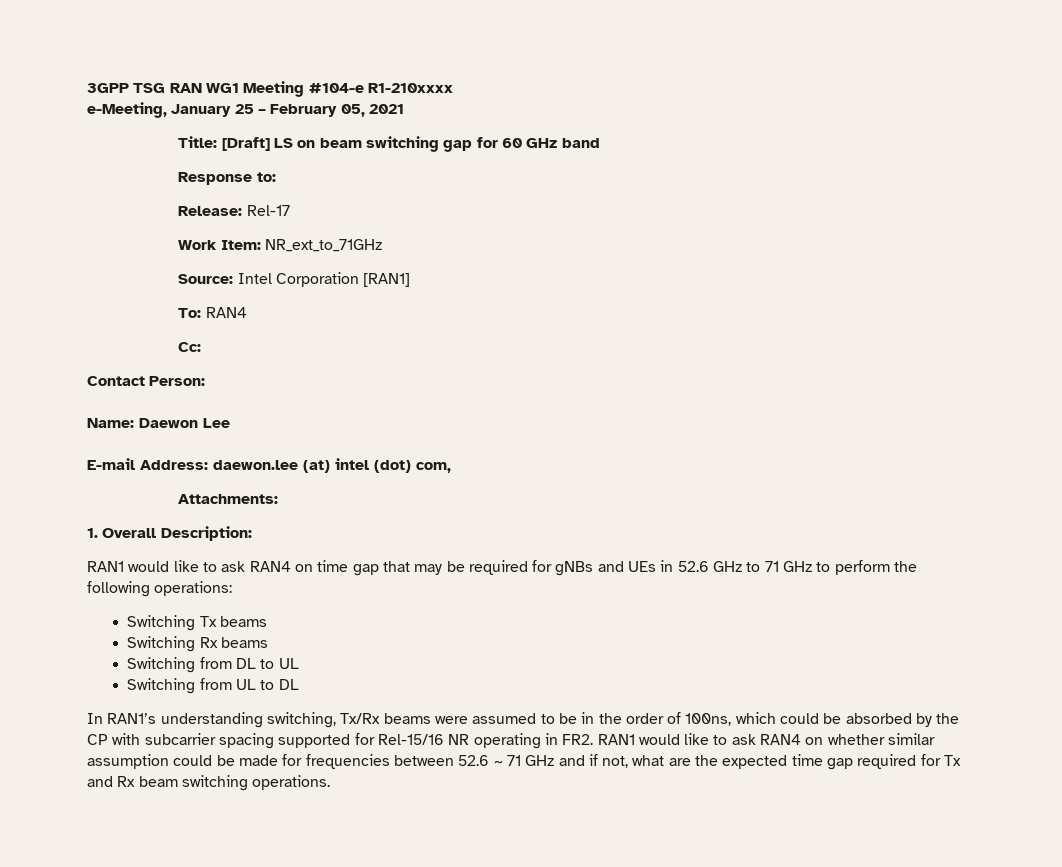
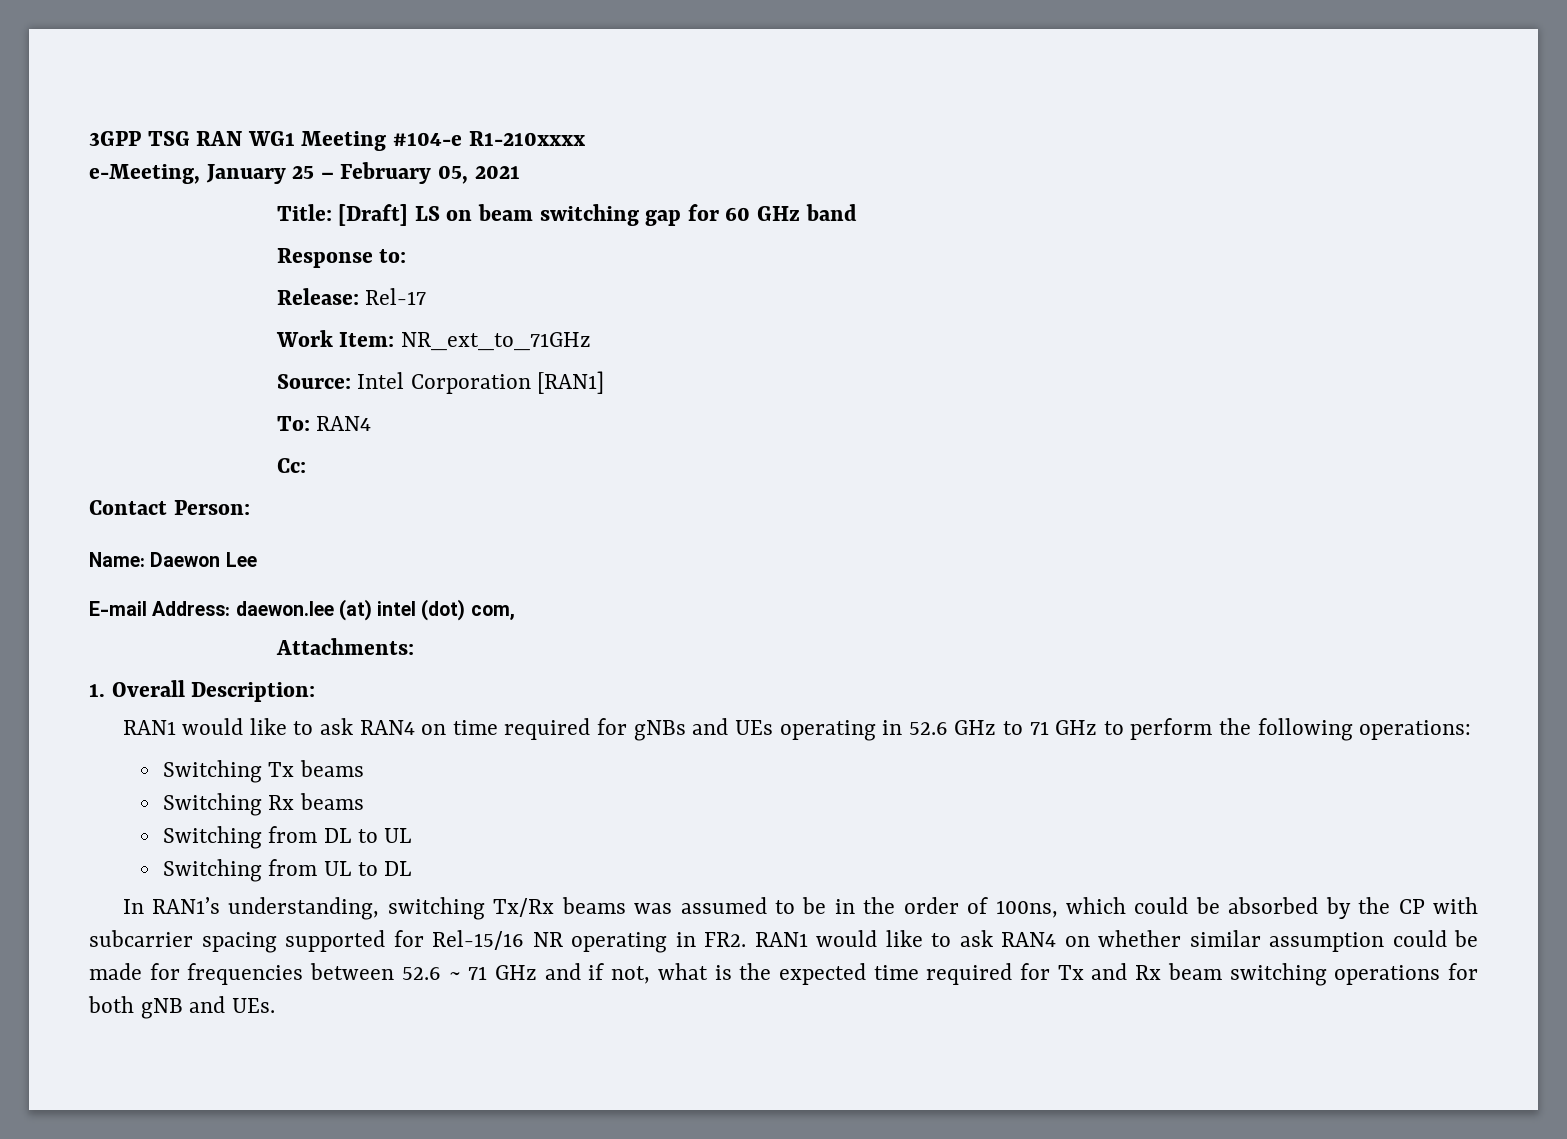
- RAN1 would like to ask RAN4 on time gap that may be required for gNBs and UEs in 52.6 GHz to 71 GHz to perform the following operations:
+ RAN1 would like to ask RAN4 on time required for gNBs and UEs operating in 52.6 GHz to 71 GHz to perform the following operations:
- In RAN1’s understanding switching, Tx/Rx beams were assumed to be in the order of 100ns, which could be absorbed by the CP with subcarrier spacing supported for Rel-15/16 NR operating in FR2. RAN1 would like to ask RAN4 on whether similar assumption could be made for frequencies between 52.6 ~ 71 GHz and if not, what are the expected time gap required for Tx and Rx beam switching operations.
+ In RAN1’s understanding, switching Tx/Rx beams was assumed to be in the order of 100ns, which could be absorbed by the CP with subcarrier spacing supported for Rel-15/16 NR operating in FR2. RAN1 would like to ask RAN4 on whether similar assumption could be made for frequencies between 52.6 ~ 71 GHz and if not, what is the expected time required for Tx and Rx beam switching operations for both gNB and UEs.

